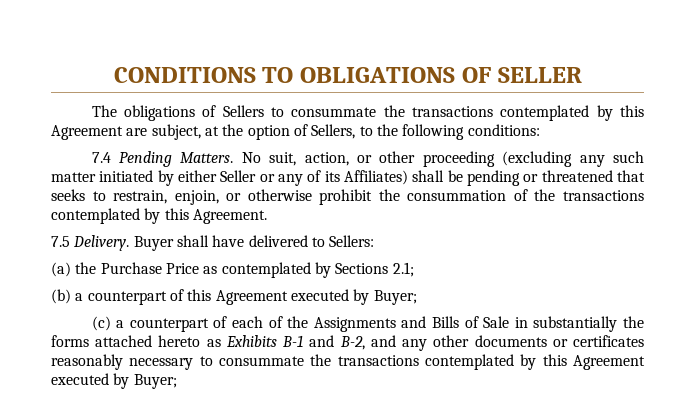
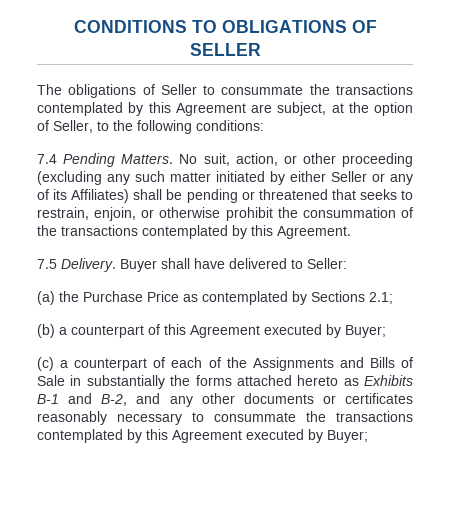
- The obligations of Sellers to consummate the transactions contemplated by this Agreement are subject, at the option of Sellers, to the following conditions:
+ The obligations of Seller to consummate the transactions contemplated by this Agreement are subject, at the option of Seller, to the following conditions:
- Buyer shall have delivered to Sellers:
+ Buyer shall have delivered to Seller:

